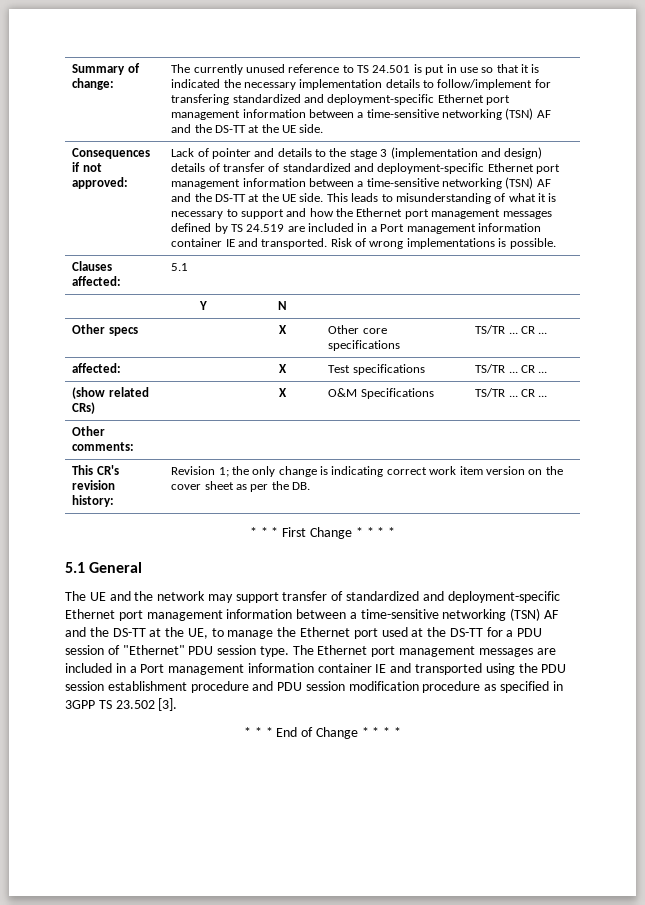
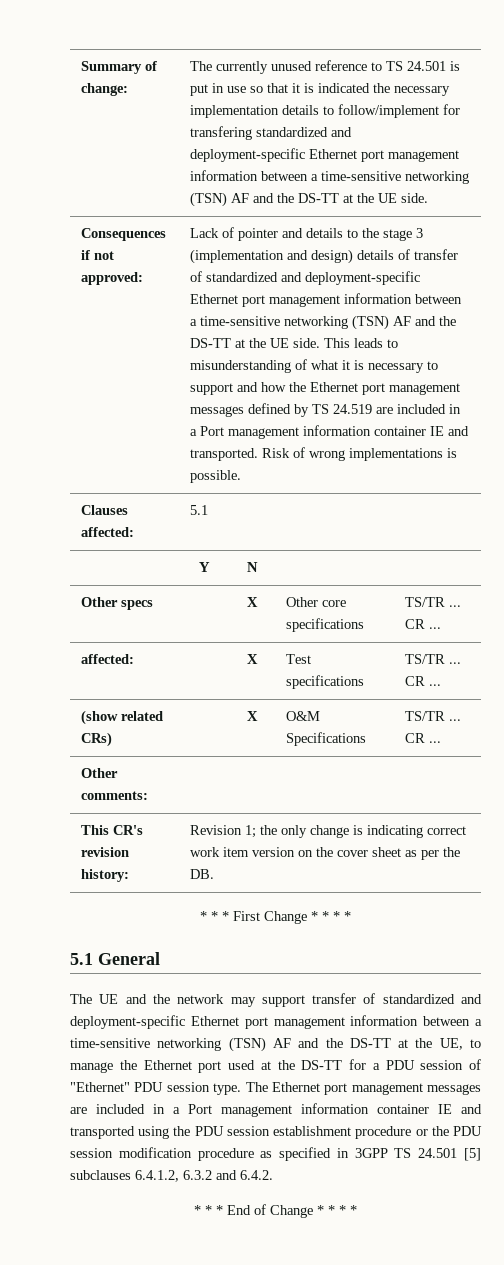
- The Ethernet port management messages are included in a Port management information container IE and transported using the PDU session establishment procedure and PDU session modification procedure as specified in 3GPP TS 23.502 [3].
+ The Ethernet port management messages are included in a Port management information container IE and transported using the PDU session establishment procedure or the PDU session modification procedure as specified in 3GPP TS 24.501 [5] subclauses 6.4.1.2, 6.3.2 and 6.4.2.

